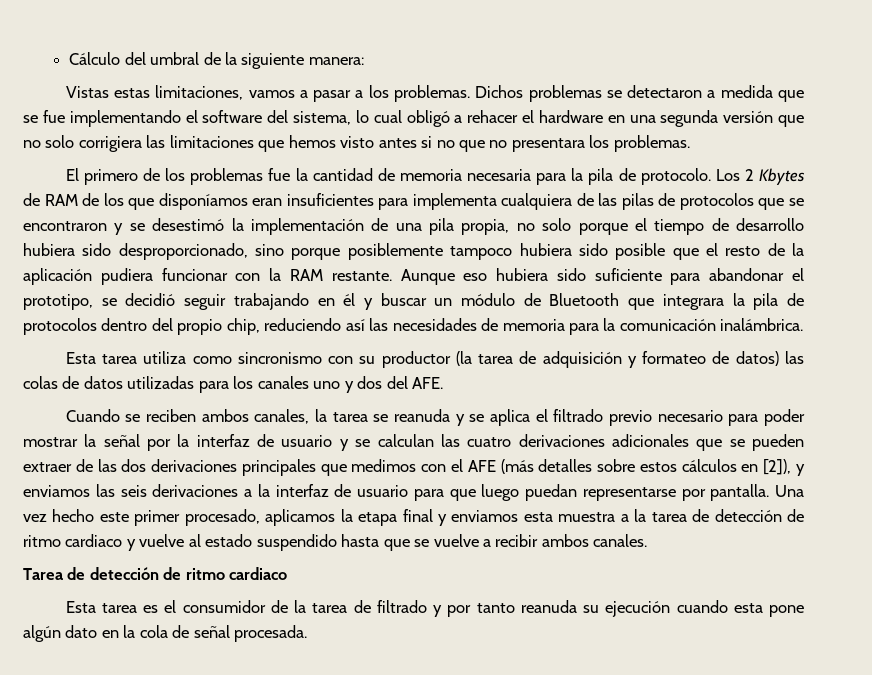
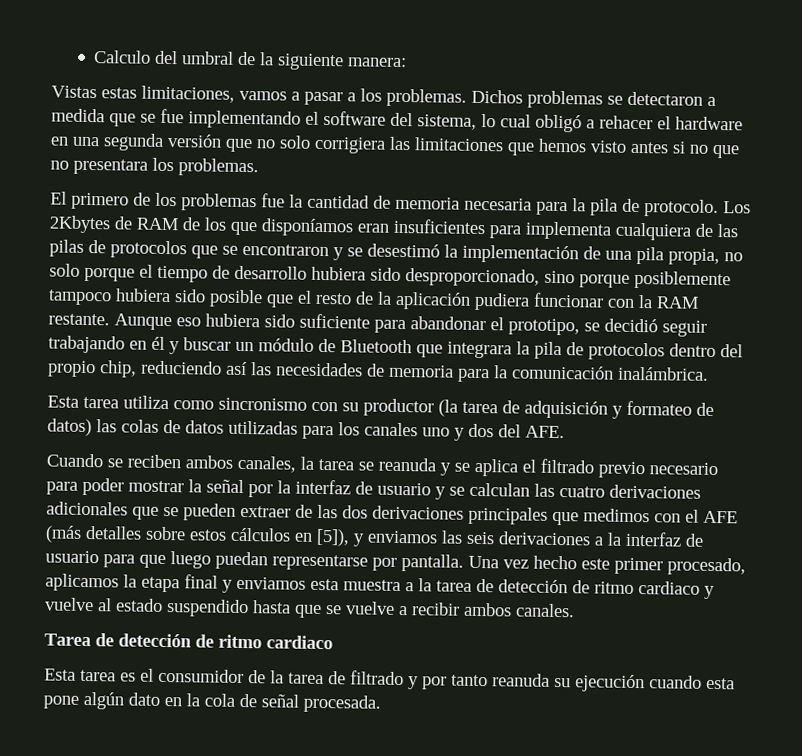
- Cálculo del umbral de la siguiente manera:
+ Calculo del umbral de la siguiente manera:
- Los 2 Kbytes de RAM de los que disponíamos eran insuficientes para implementa cualquiera de las pilas de protocolos que se encontraron y se desestimó la implementación de una pila propia, no solo porque el tiempo de desarrollo hubiera sido desproporcionado, sino porque posiblemente tampoco hubiera sido posible que el resto de la aplicación pudiera funcionar con la RAM restante.
+ Los 2Kbytes de RAM de los que disponíamos eran insuficientes para implementa cualquiera de las pilas de protocolos que se encontraron y se desestimó la implementación de una pila propia, no solo porque el tiempo de desarrollo hubiera sido desproporcionado, sino porque posiblemente tampoco hubiera sido posible que el resto de la aplicación pudiera funcionar con la RAM restante.
- Cuando se reciben ambos canales, la tarea se reanuda y se aplica el filtrado previo necesario para poder mostrar la señal por la interfaz de usuario y se calculan las cuatro derivaciones adicionales que se pueden extraer de las dos derivaciones principales que medimos con el AFE (más detalles sobre estos cálculos en [2]), y enviamos las seis derivaciones a la interfaz de usuario para que luego puedan representarse por pantalla.
+ Cuando se reciben ambos canales, la tarea se reanuda y se aplica el filtrado previo necesario para poder mostrar la señal por la interfaz de usuario y se calculan las cuatro derivaciones adicionales que se pueden extraer de las dos derivaciones principales que medimos con el AFE (más detalles sobre estos cálculos en [5]), y enviamos las seis derivaciones a la interfaz de usuario para que luego puedan representarse por pantalla.

